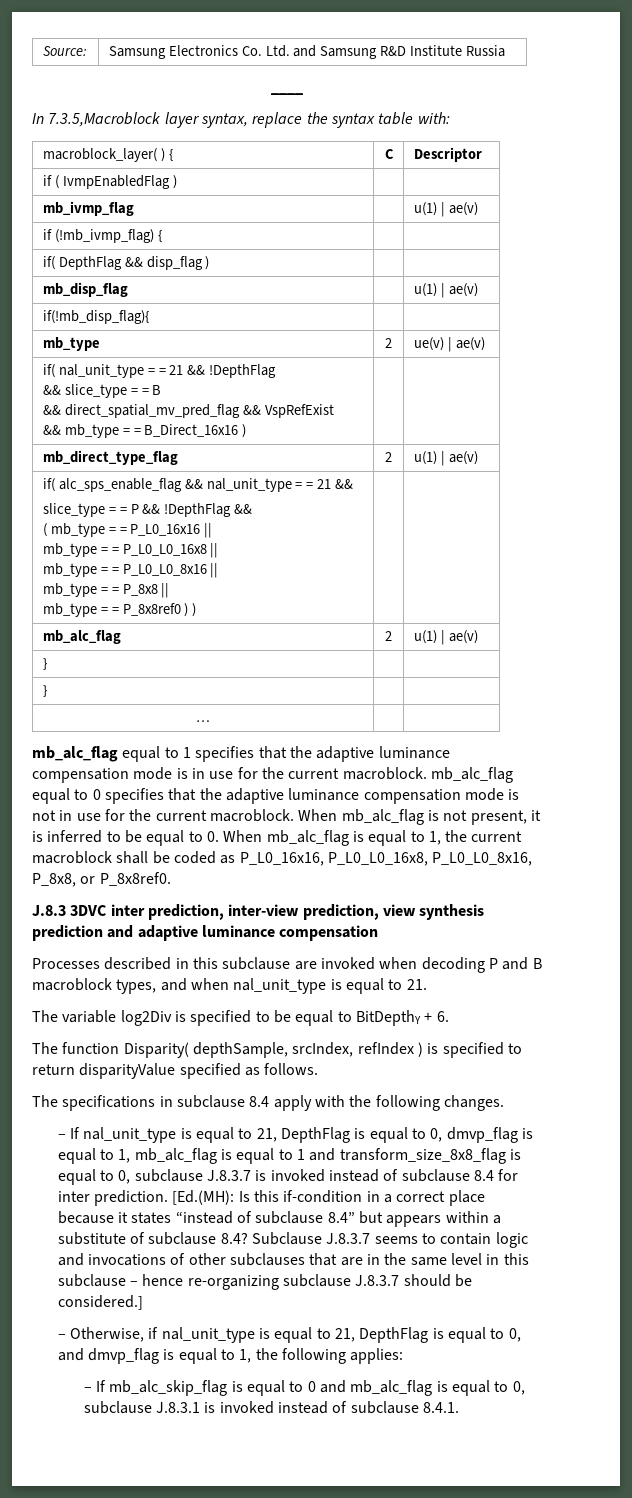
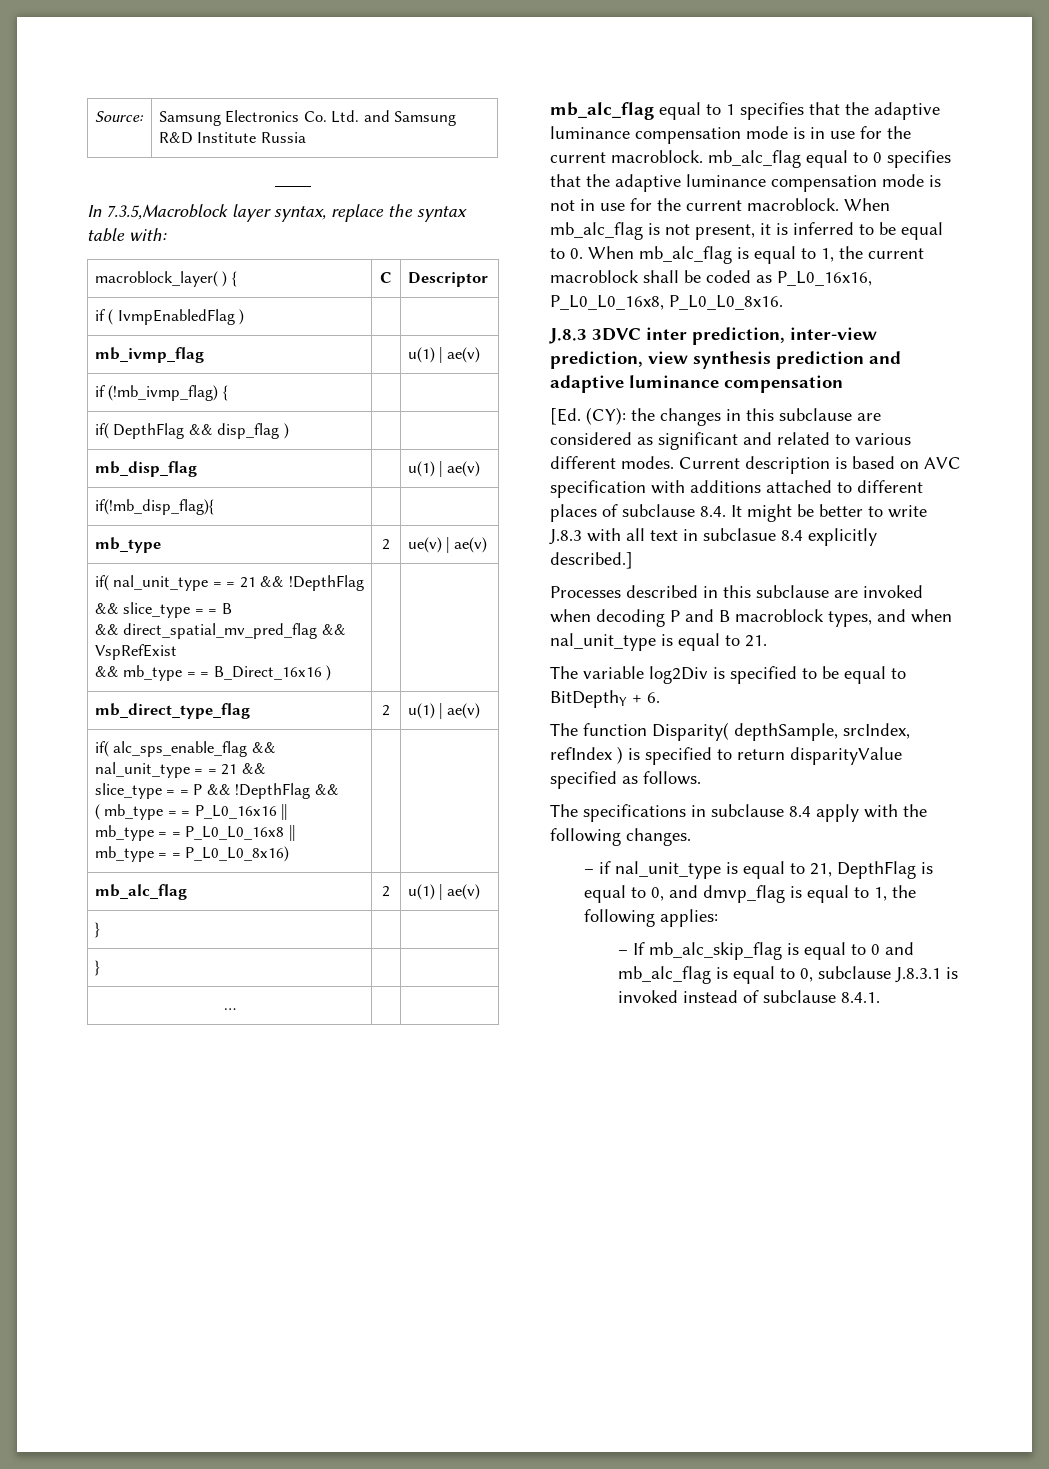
- mb_type = = P_L0_L0_8x16 ||
- mb_type = = P_8x8 ||
- mb_type = = P_8x8ref0 ) )
+ mb_type = = P_L0_L0_8x16)
- When mb_alc_flag is not present, it is inferred to be equal to 0. When mb_alc_flag is equal to 1, the current macroblock shall be coded as P_L0_16x16, P_L0_L0_16x8, P_L0_L0_8x16, P_8x8, or P_8x8ref0.
+ When mb_alc_flag is not present, it is inferred to be equal to 0. When mb_alc_flag is equal to 1, the current macroblock shall be coded as P_L0_16x16, P_L0_L0_16x8, P_L0_L0_8x16.
+ [Ed. (CY): the changes in this subclause are considered as significant and related to various different modes. Current description is based on AVC specification with additions attached to different places of subclause 8.4. It might be better to write J.8.3 with all text in subclasue 8.4 explicitly described.]
- – If nal_unit_type is equal to 21, DepthFlag is equal to 0, dmvp_flag is equal to 1, mb_alc_flag is equal to 1 and transform_size_8x8_flag is equal to 0, subclause J.8.3.7 is invoked instead of subclause 8.4 for inter prediction. [Ed.(MH): Is this if-condition in a correct place because it states “instead of subclause 8.4” but appears within a substitute of subclause 8.4? Subclause J.8.3.7 seems to contain logic and invocations of other subclauses that are in the same level in this subclause – hence re-organizing subclause J.8.3.7 should be considered.]
- – Otherwise, if nal_unit_type is equal to 21, DepthFlag is equal to 0, and dmvp_flag is equal to 1, the following applies:
+ – if nal_unit_type is equal to 21, DepthFlag is equal to 0, and dmvp_flag is equal to 1, the following applies:

